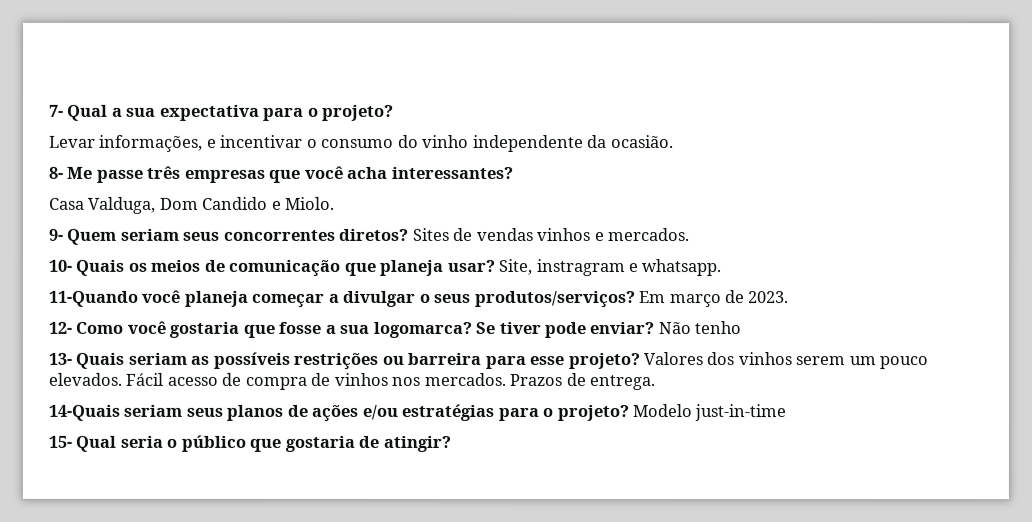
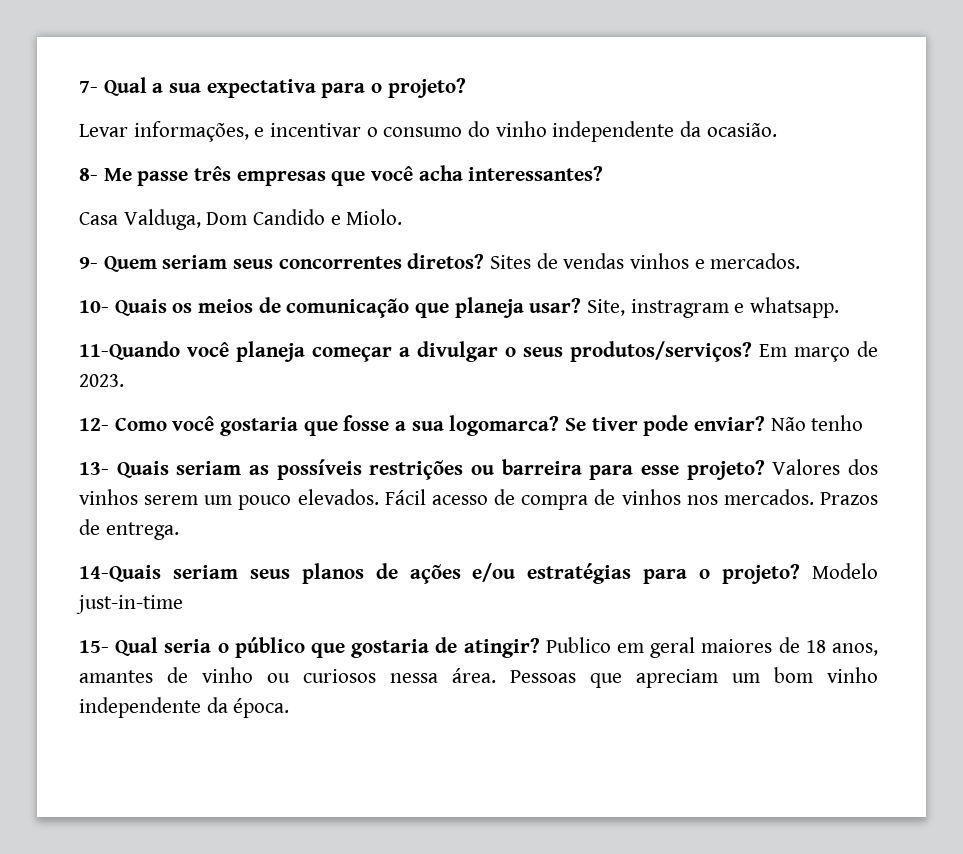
+ Publico em geral maiores de 18 anos, amantes de vinho ou curiosos nessa área. Pessoas que apreciam um bom vinho independente da época.

